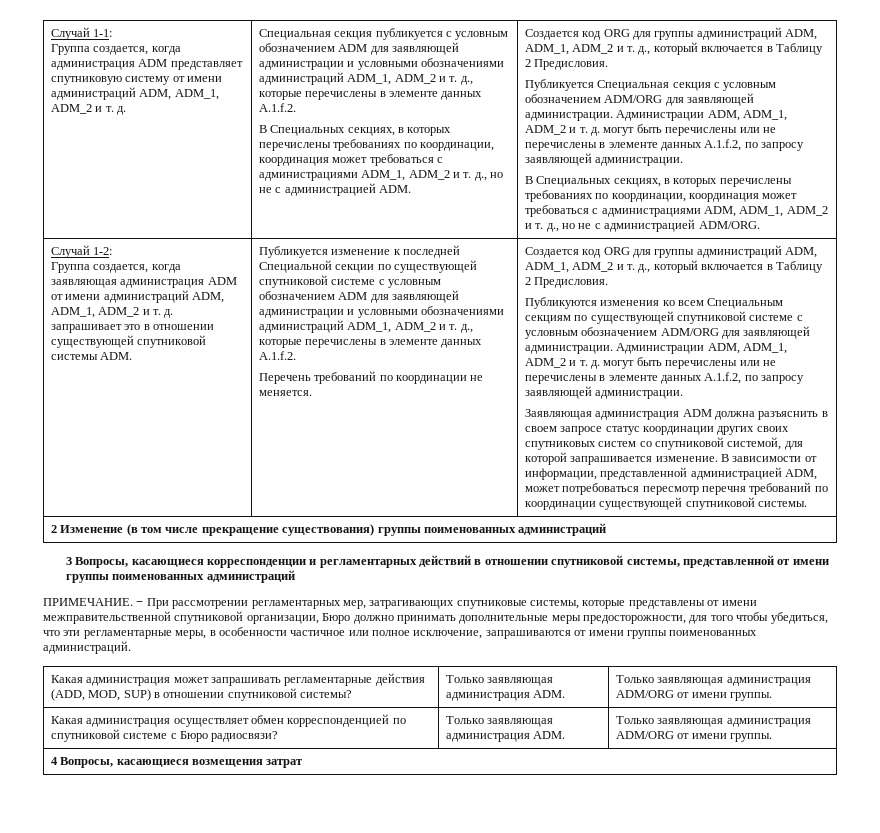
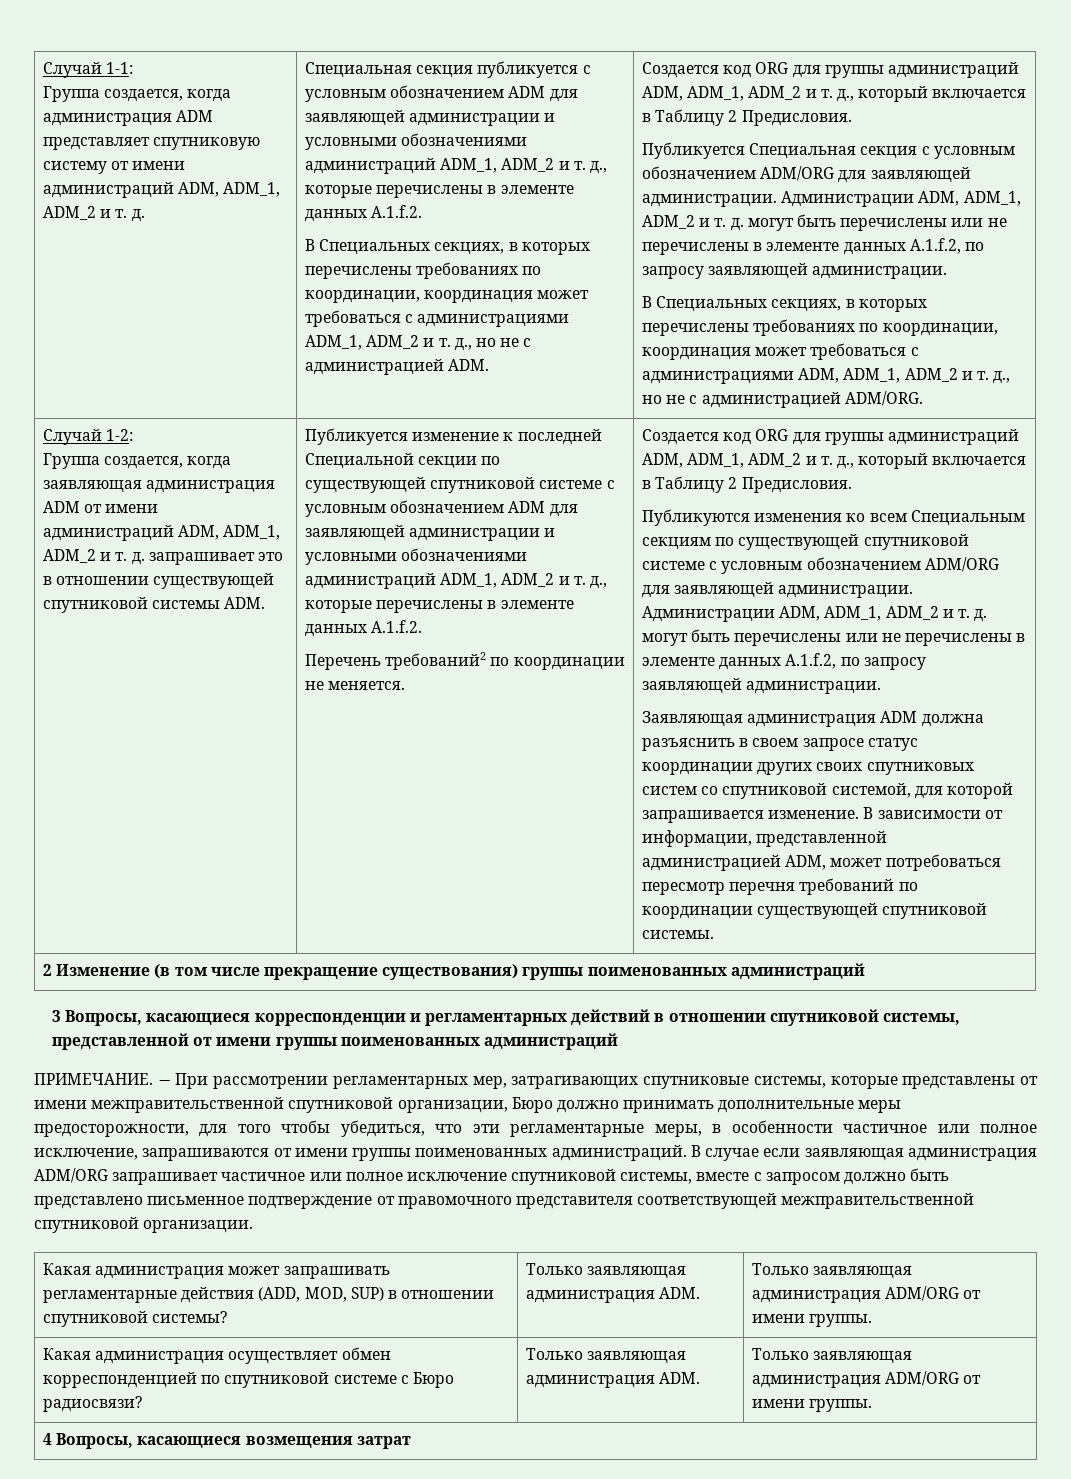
- Перечень требований по координации не меняется.
+ Перечень требований2 по координации не меняется.
+ В случае если заявляющая администрация ADM/ORG запрашивает частичное или полное исключение спутниковой системы, вместе с запросом должно быть представлено письменное подтверждение от правомочного представителя соответствующей межправительственной спутниковой организации.

